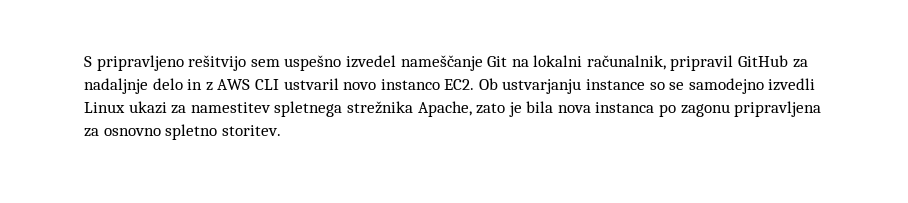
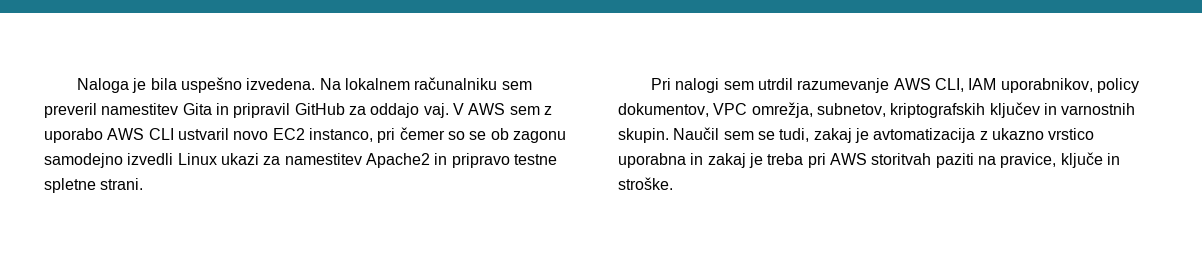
- S pripravljeno rešitvijo sem uspešno izvedel nameščanje Git na lokalni računalnik, pripravil GitHub za nadaljnje delo in z AWS CLI ustvaril novo instanco EC2. Ob ustvarjanju instance so se samodejno izvedli Linux ukazi za namestitev spletnega strežnika Apache, zato je bila nova instanca po zagonu pripravljena za osnovno spletno storitev.
+ Naloga je bila uspešno izvedena. Na lokalnem računalniku sem preveril namestitev Gita in pripravil GitHub za oddajo vaj. V AWS sem z uporabo AWS CLI ustvaril novo EC2 instanco, pri čemer so se ob zagonu samodejno izvedli Linux ukazi za namestitev Apache2 in pripravo testne spletne strani.
+ Pri nalogi sem utrdil razumevanje AWS CLI, IAM uporabnikov, policy dokumentov, VPC omrežja, subnetov, kriptografskih ključev in varnostnih skupin. Naučil sem se tudi, zakaj je avtomatizacija z ukazno vrstico uporabna in zakaj je treba pri AWS storitvah paziti na pravice, ključe in stroške.

